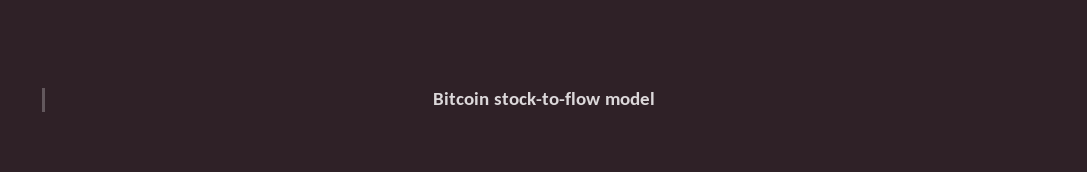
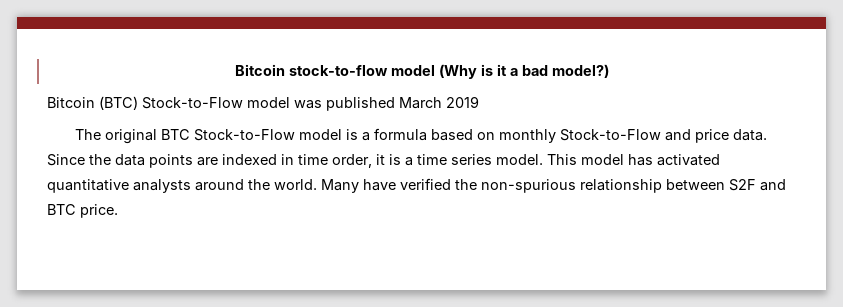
- Bitcoin stock-to-flow model
+ Bitcoin stock-to-flow model (Why is it a bad model?)
+ Bitcoin (BTC) Stock-to-Flow model was published March 2019
+ The original BTC Stock-to-Flow model is a formula based on monthly Stock-to-Flow and price data. Since the data points are indexed in time order, it is a time series model. This model has activated quantitative analysts around the world. Many have verified the non-spurious relationship between S2F and BTC price.

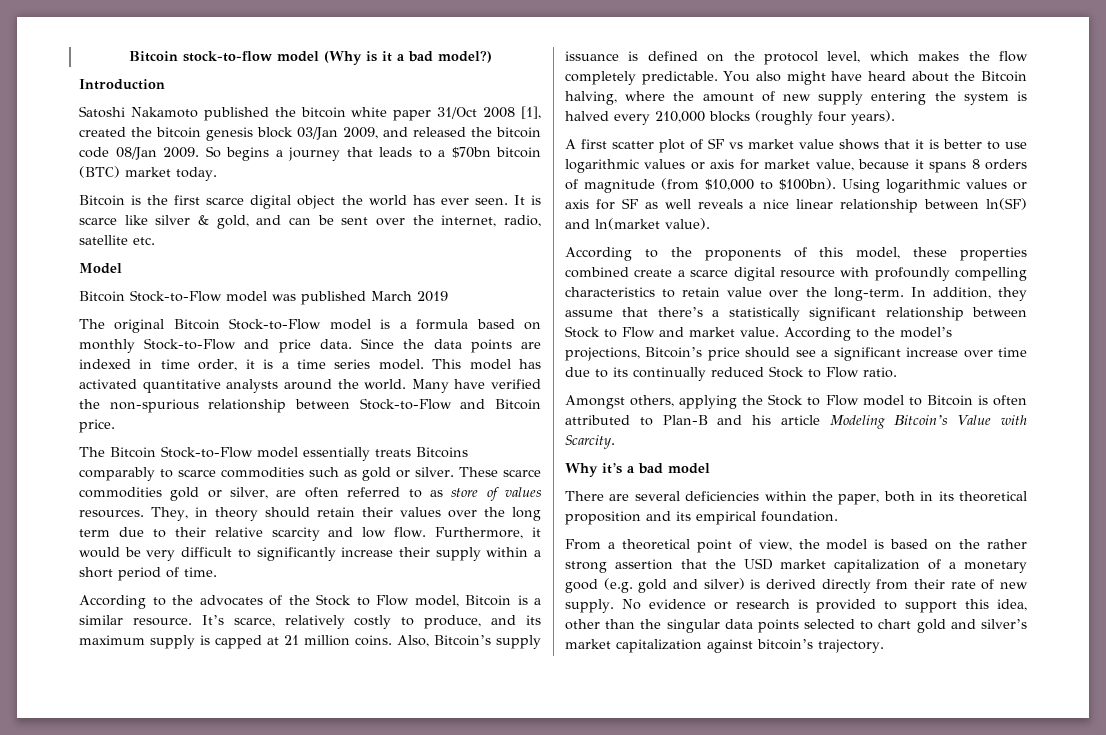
- Bitcoin (BTC) Stock-to-Flow model was published March 2019
+ Introduction
+ Satoshi Nakamoto published the bitcoin white paper 31/Oct 2008 [1], created the bitcoin genesis block 03/Jan 2009, and released the bitcoin code 08/Jan 2009. So begins a journey that leads to a $70bn bitcoin (BTC) market today.
+ Bitcoin is the first scarce digital object the world has ever seen. It is scarce like silver & gold, and can be sent over the internet, radio, satellite etc.
+ Model
+ Bitcoin Stock-to-Flow model was published March 2019
- The original BTC Stock-to-Flow model is a formula based on monthly Stock-to-Flow and price data.
+ The original Bitcoin Stock-to-Flow model is a formula based on monthly Stock-to-Flow and price data.
- Many have verified the non-spurious relationship between S2F and BTC price.
+ Many have verified the non-spurious relationship between Stock-to-Flow and Bitcoin price.
+ The Bitcoin Stock-to-Flow model essentially treats Bitcoins comparably to scarce commodities such as gold or silver. These scarce commodities gold or silver, are often referred to as store of values resources. They, in theory should retain their values over the long term due to their relative scarcity and low flow. Furthermore, it would be very difficult to significantly increase their supply within a short period of time.
+ According to the advocates of the Stock to Flow model, Bitcoin is a similar resource. It’s scarce, relatively costly to produce, and its maximum supply is capped at 21 million coins. Also, Bitcoin’s supply issuance is defined on the protocol level, which makes the flow completely predictable. You also might have heard about the Bitcoin halving, where the amount of new supply entering the system is halved every 210,000 blocks (roughly four years).
+ A first scatter plot of SF vs market value shows that it is better to use logarithmic values or axis for market value, because it spans 8 orders of magnitude (from $10,000 to $100bn). Using logarithmic values or axis for SF as well reveals a nice linear relationship between ln(SF) and ln(market value).
+ According to the proponents of this model, these properties combined create a scarce digital resource with profoundly compelling characteristics to retain value over the long-term. In addition, they assume that there’s a statistically significant relationship between Stock to Flow and market value. According to the model’s projections, Bitcoin’s price should see a significant increase over time due to its continually reduced Stock to Flow ratio.
+ Amongst others, applying the Stock to Flow model to Bitcoin is often attributed to Plan-B and his article Modeling Bitcoin’s Value with Scarcity.
+ Why it’s a bad model
+ There are several deficiencies within the paper, both in its theoretical proposition and its empirical foundation.
+ From a theoretical point of view, the model is based on the rather strong assertion that the USD market capitalization of a monetary good (e.g. gold and silver) is derived directly from their rate of new supply. No evidence or research is provided to support this idea, other than the singular data points selected to chart gold and silver’s market capitalization against bitcoin’s trajectory.

